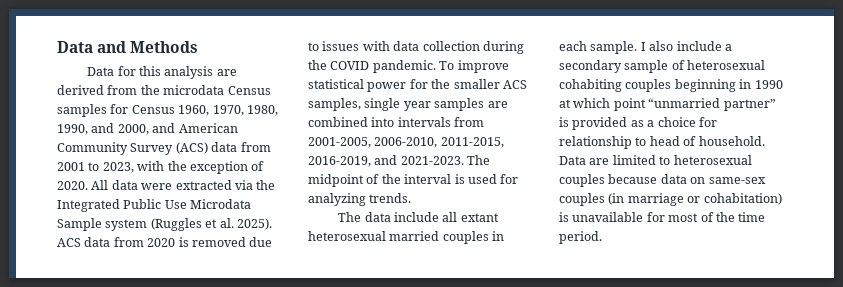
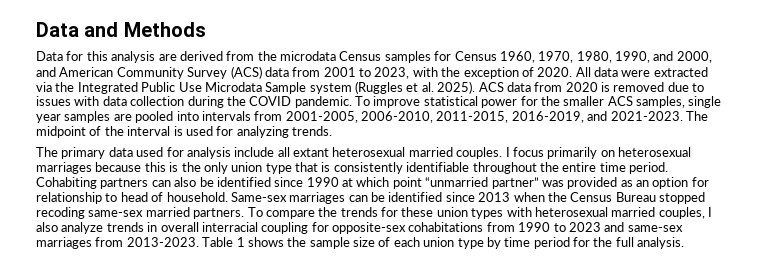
- To improve statistical power for the smaller ACS samples, single year samples are combined into intervals from 2001-2005, 2006-2010, 2011-2015, 2016-2019, and 2021-2023.
+ To improve statistical power for the smaller ACS samples, single year samples are pooled into intervals from 2001-2005, 2006-2010, 2011-2015, 2016-2019, and 2021-2023.
- The data include all extant heterosexual married couples in each sample. I also include a secondary sample of heterosexual cohabiting couples beginning in 1990 at which point “unmarried partner” is provided as a choice for relationship to head of household.
+ The primary data used for analysis include all extant heterosexual married couples. I focus primarily on heterosexual marriages because this is the only union type that is consistently identifiable throughout the entire time period. Cohabiting partners can also be identified since 1990 at which point “unmarried partner” was provided as an option for relationship to head of household.
- Data are limited to heterosexual couples because data on same-sex couples (in marriage or cohabitation) is unavailable for most of the time period.
+ Same-sex marriages can be identified since 2013 when the Census Bureau stopped recoding same-sex married partners. To compare the trends for these union types with heterosexual married couples, I also analyze trends in overall interracial coupling for opposite-sex cohabitations from 1990 to 2023 and same-sex marriages from 2013-2023. Table 1 shows the sample size of each union type by time period for the full analysis.

